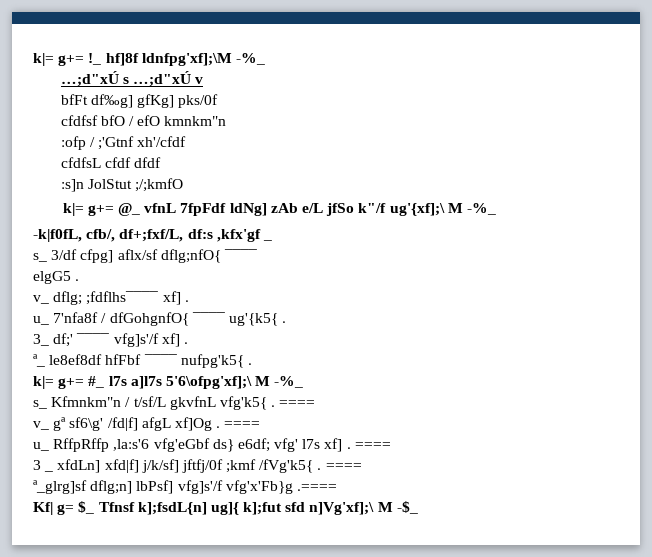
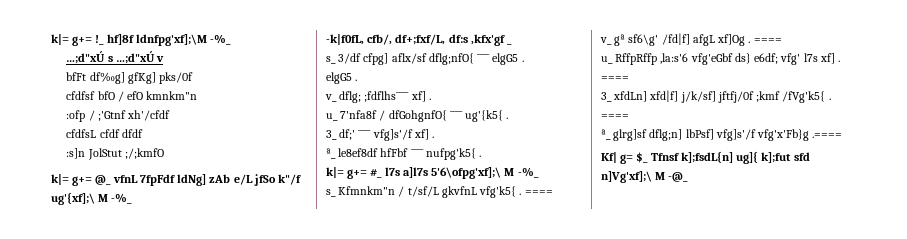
- s_ 3/df cfpg] aflx/sf dflg;nfO{ ¯¯¯¯
+ s_ 3/df cfpg] aflx/sf dflg;nfO{ ¯¯¯¯ elgG5 .
- 3 _ xfdLn] xfd|f] j/k/sf] jftfj/0f ;kmf /fVg'k5{ .
+ 3_ xfdLn] xfd|f] j/k/sf] jftfj/0f ;kmf /fVg'k5{ .
- ª_glrg]sf dflg;n] lbPsf] vfg]s'/f vfg'x'Fb}g .====
+ ª_ glrg]sf dflg;n] lbPsf] vfg]s'/f vfg'x'Fb}g .====
- Kf| g= $_ Tfnsf k];fsdL{n] ug]{ k];fut sfd n]Vg'xf];\ M -$_
+ Kf| g= $_ Tfnsf k];fsdL{n] ug]{ k];fut sfd n]Vg'xf];\ M -@_

